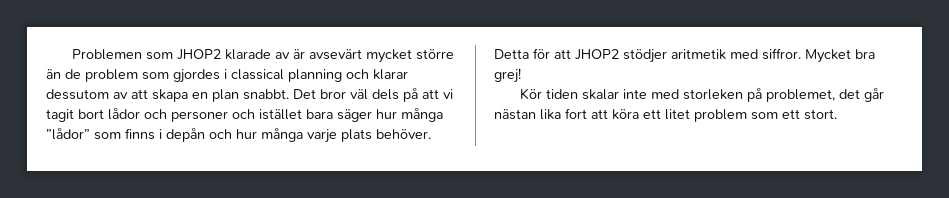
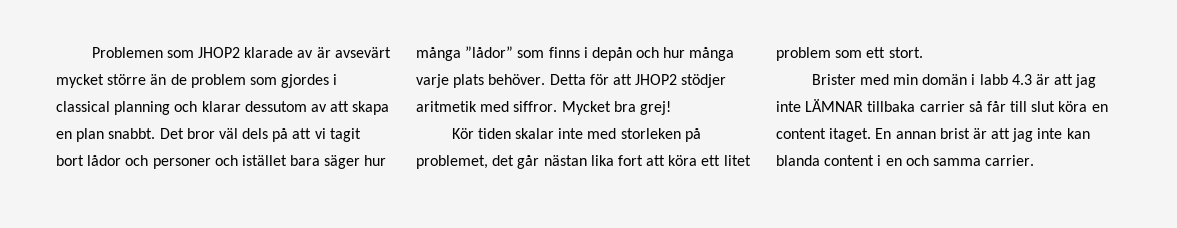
+ Brister med min domän i labb 4.3 är att jag inte LÄMNAR tillbaka carrier så får till slut köra en content itaget. En annan brist är att jag inte kan blanda content i en och samma carrier.

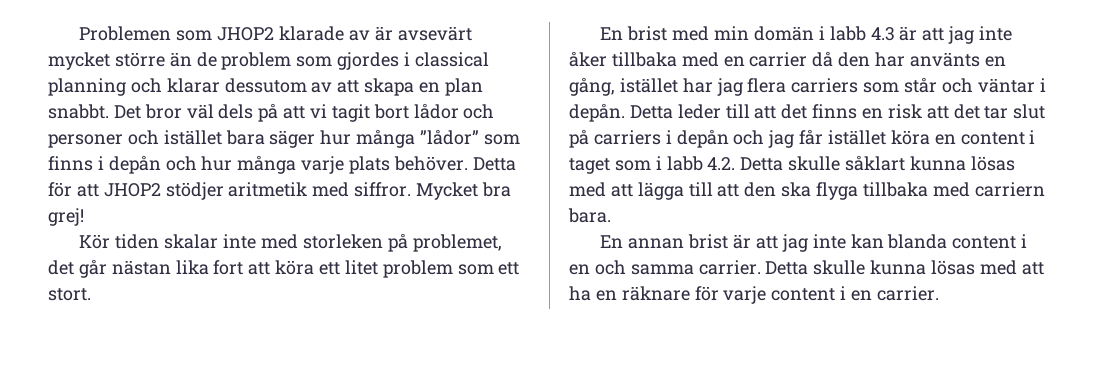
- Brister med min domän i labb 4.3 är att jag inte LÄMNAR tillbaka carrier så får till slut köra en content itaget. En annan brist är att jag inte kan blanda content i en och samma carrier.
+ En brist med min domän i labb 4.3 är att jag inte åker tillbaka med en carrier då den har använts en gång, istället har jag flera carriers som står och väntar i depån. Detta leder till att det finns en risk att det tar slut på carriers i depån och jag får istället köra en content i taget som i labb 4.2. Detta skulle såklart kunna lösas med att lägga till att den ska flyga tillbaka med carriern bara.
+ En annan brist är att jag inte kan blanda content i en och samma carrier.
+ Detta skulle kunna lösas med att ha en räknare för varje content i en carrier.

